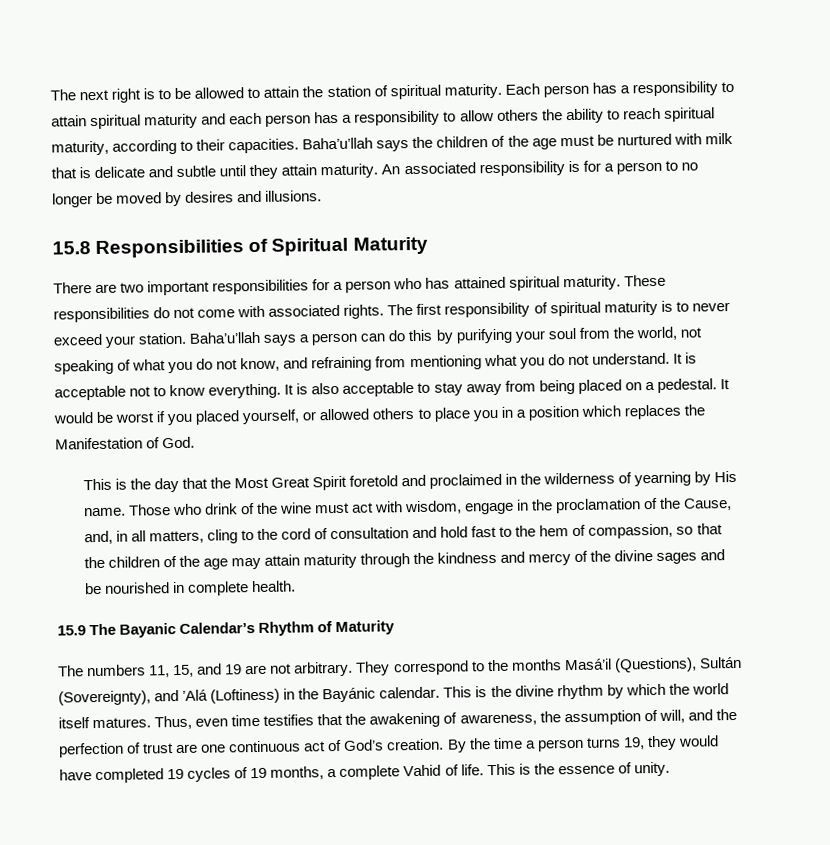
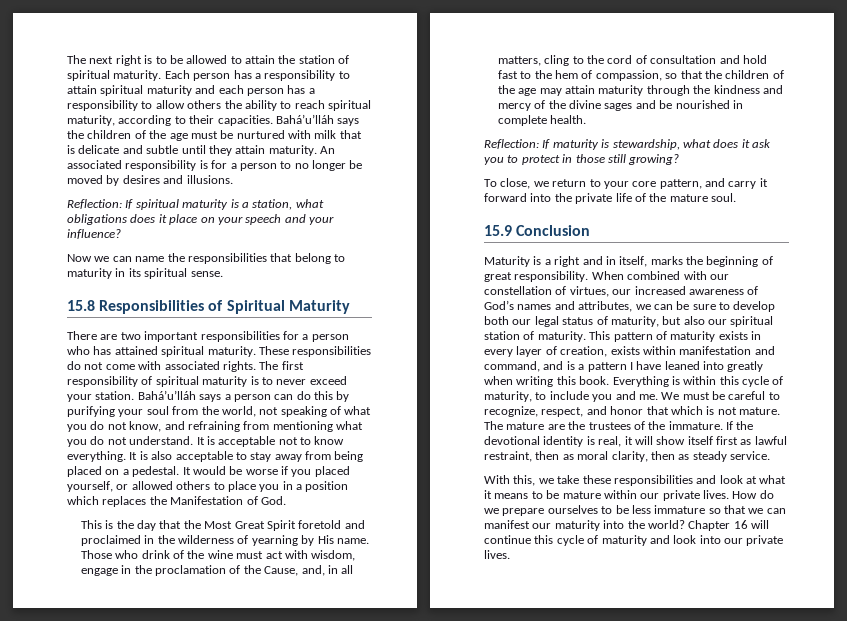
- Baha’u’llah says the children of the age must be nurtured with milk that is delicate and subtle until they attain maturity.
+ Bahá’u’lláh says the children of the age must be nurtured with milk that is delicate and subtle until they attain maturity.
+ Reflection: If spiritual maturity is a station, what obligations does it place on your speech and your influence?
+ Now we can name the responsibilities that belong to maturity in its spiritual sense.
- Baha’u’llah says a person can do this by purifying your soul from the world, not speaking of what you do not know, and refraining from mentioning what you do not understand.
+ Bahá’u’lláh says a person can do this by purifying your soul from the world, not speaking of what you do not know, and refraining from mentioning what you do not understand.
- It would be worst if you placed yourself, or allowed others to place you in a position which replaces the Manifestation of God.
+ It would be worse if you placed yourself, or allowed others to place you in a position which replaces the Manifestation of God.
- 15.9 The Bayanic Calendar’s Rhythm of Maturity
- The numbers 11, 15, and 19 are not arbitrary. They correspond to the months Masá’il (Questions), Sultán (Sovereignty), and ’Alá (Loftiness) in the Bayánic calendar. This is the divine rhythm by which the world itself matures. Thus, even time testifies that the awakening of awareness, the assumption of will, and the perfection of trust are one continuous act of God’s creation. By the time a person turns 19, they would have completed 19 cycles of 19 months, a complete Vahid of life. This is the essence of unity.
+ Reflection: If maturity is stewardship, what does it ask you to protect in those still growing?
+ To close, we return to your core pattern, and carry it forward into the private life of the mature soul.
+ 15.9 Conclusion
+ Maturity is a right and in itself, marks the beginning of great responsibility. When combined with our constellation of virtues, our increased awareness of God’s names and attributes, we can be sure to develop both our legal status of maturity, but also our spiritual station of maturity. This pattern of maturity exists in every layer of creation, exists within manifestation and command, and is a pattern I have leaned into greatly when writing this book. Everything is within this cycle of maturity, to include you and me. We must be careful to recognize, respect, and honor that which is not mature. The mature are the trustees of the immature. If the devotional identity is real, it will show itself first as lawful restraint, then as moral clarity, then as steady service.
+ With this, we take these responsibilities and look at what it means to be mature within our private lives. How do we prepare ourselves to be less immature so that we can manifest our maturity into the world? Chapter 16 will continue this cycle of maturity and look into our private lives.

